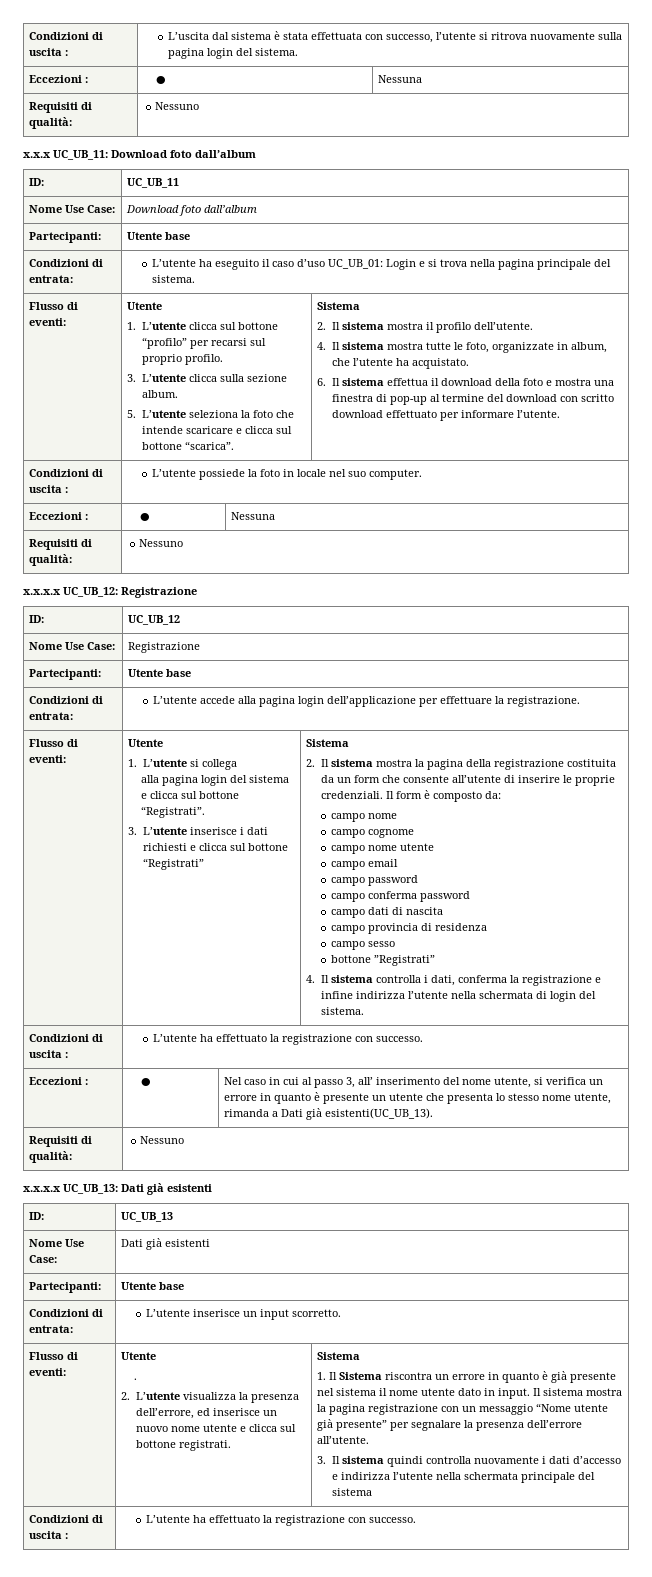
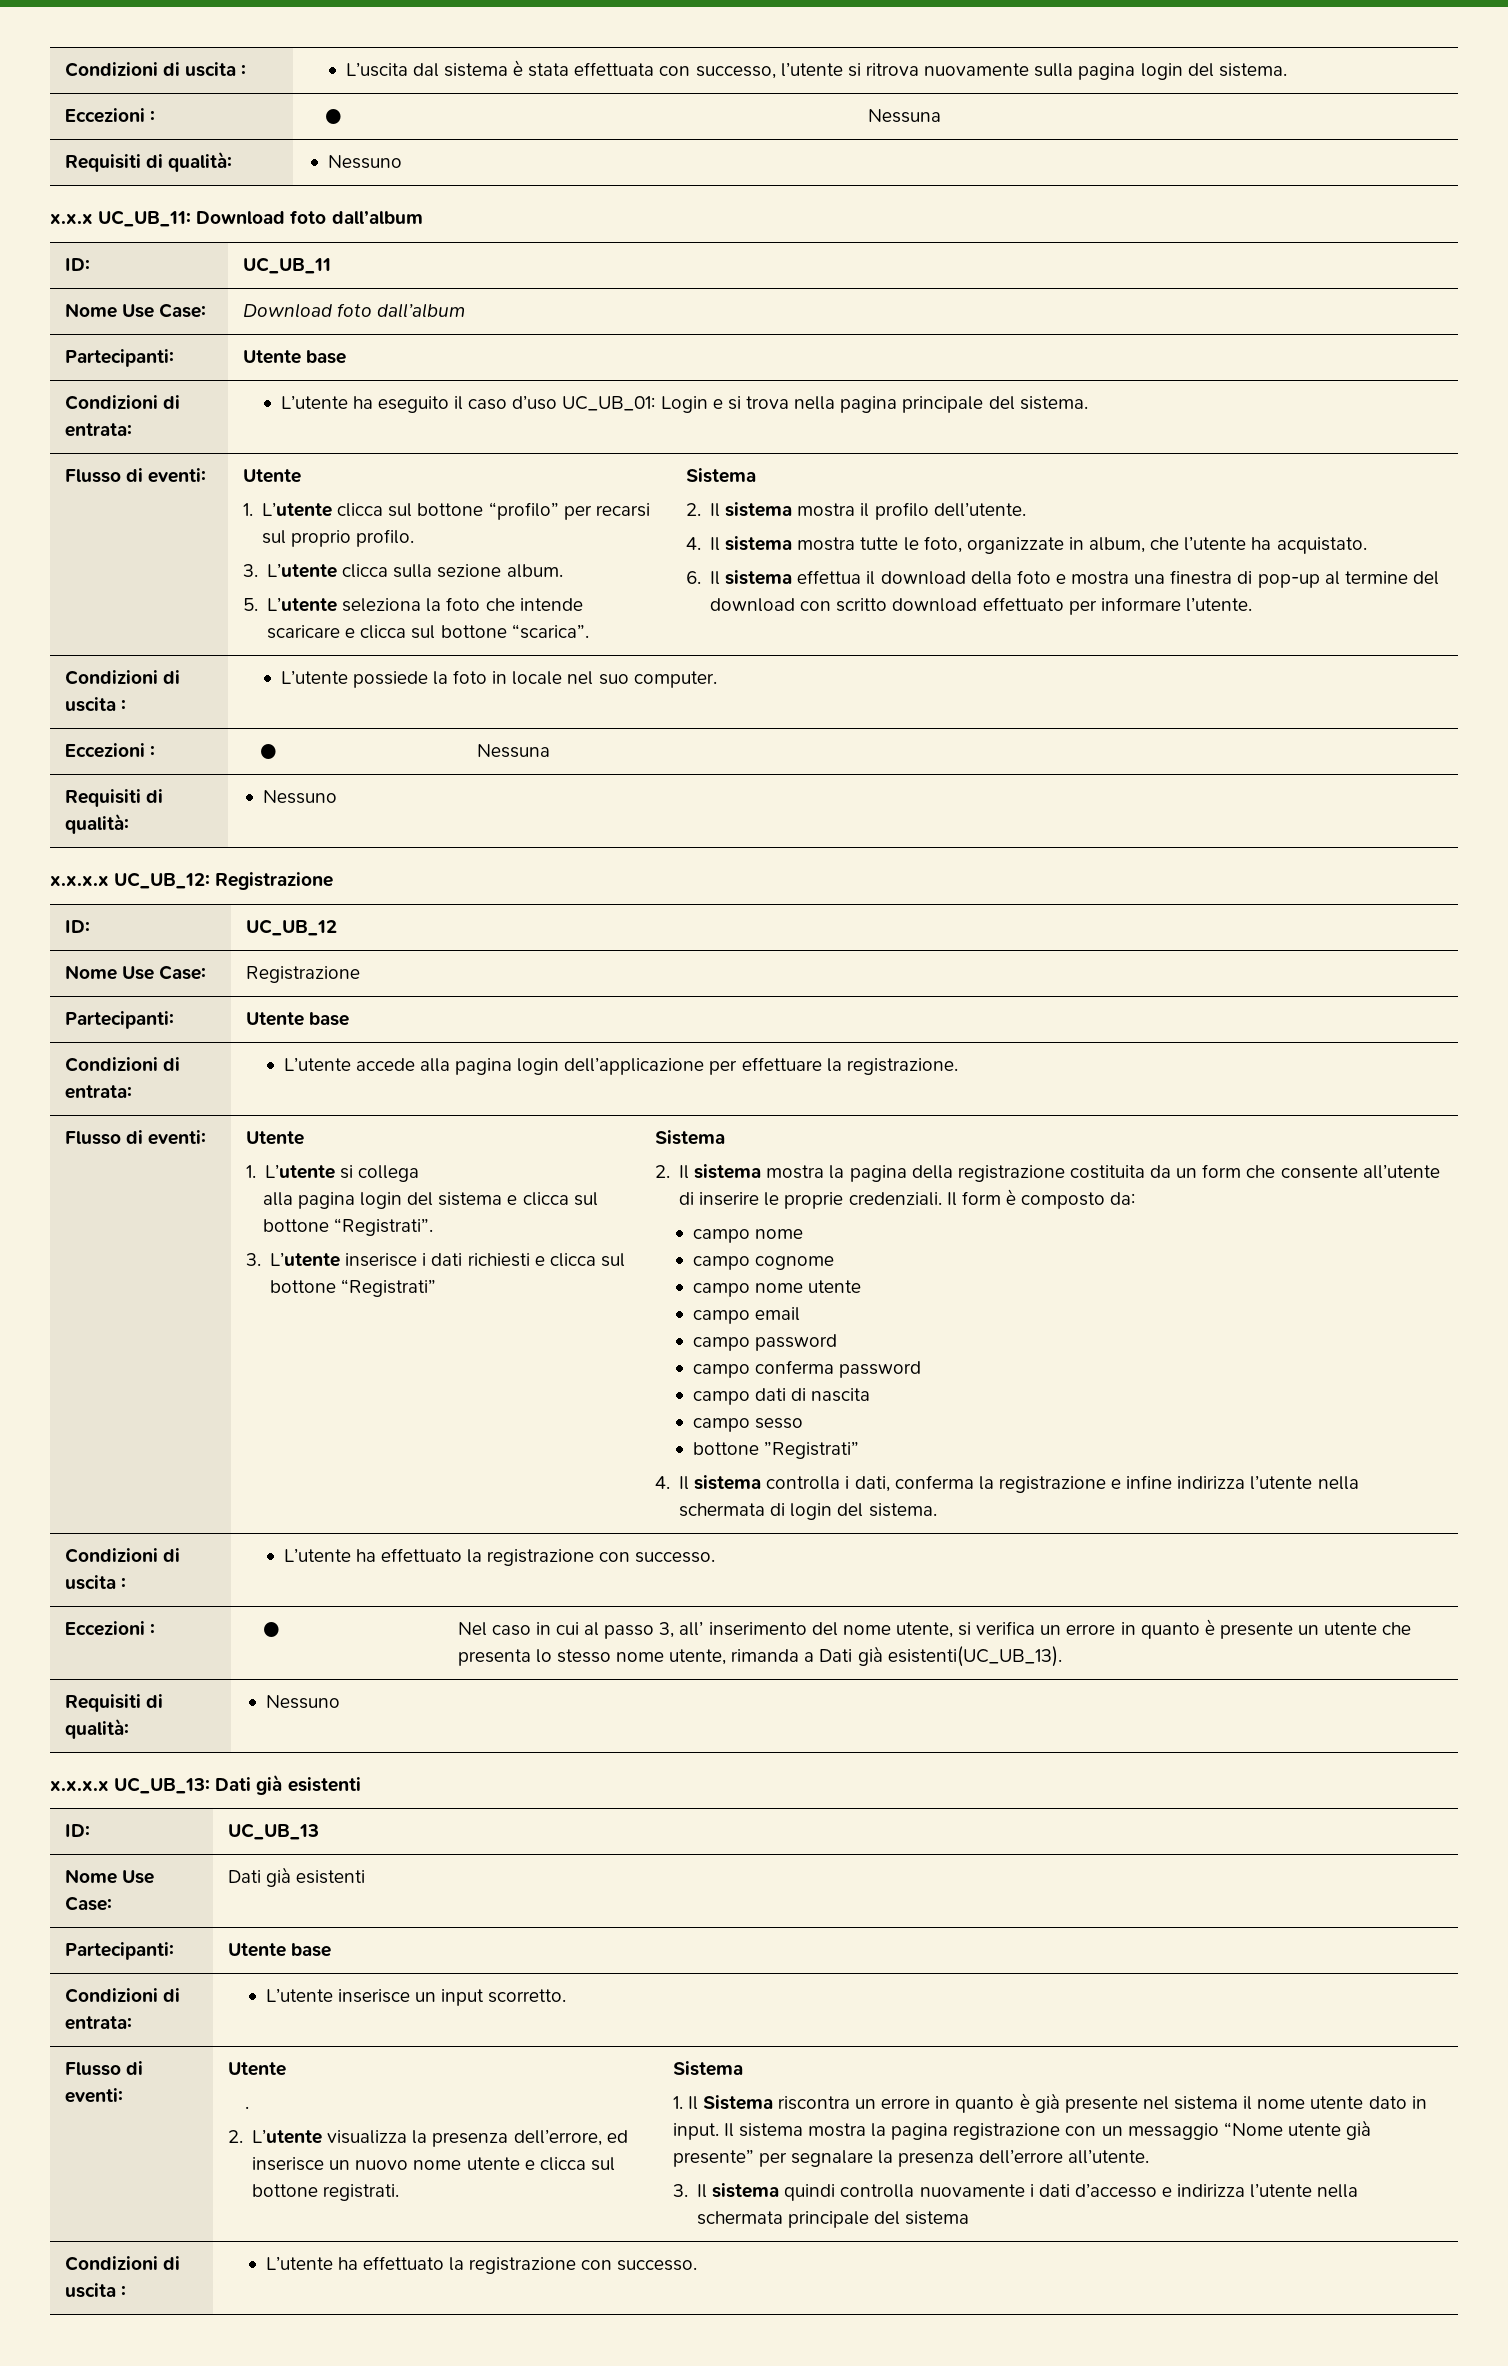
- campo provincia di residenza

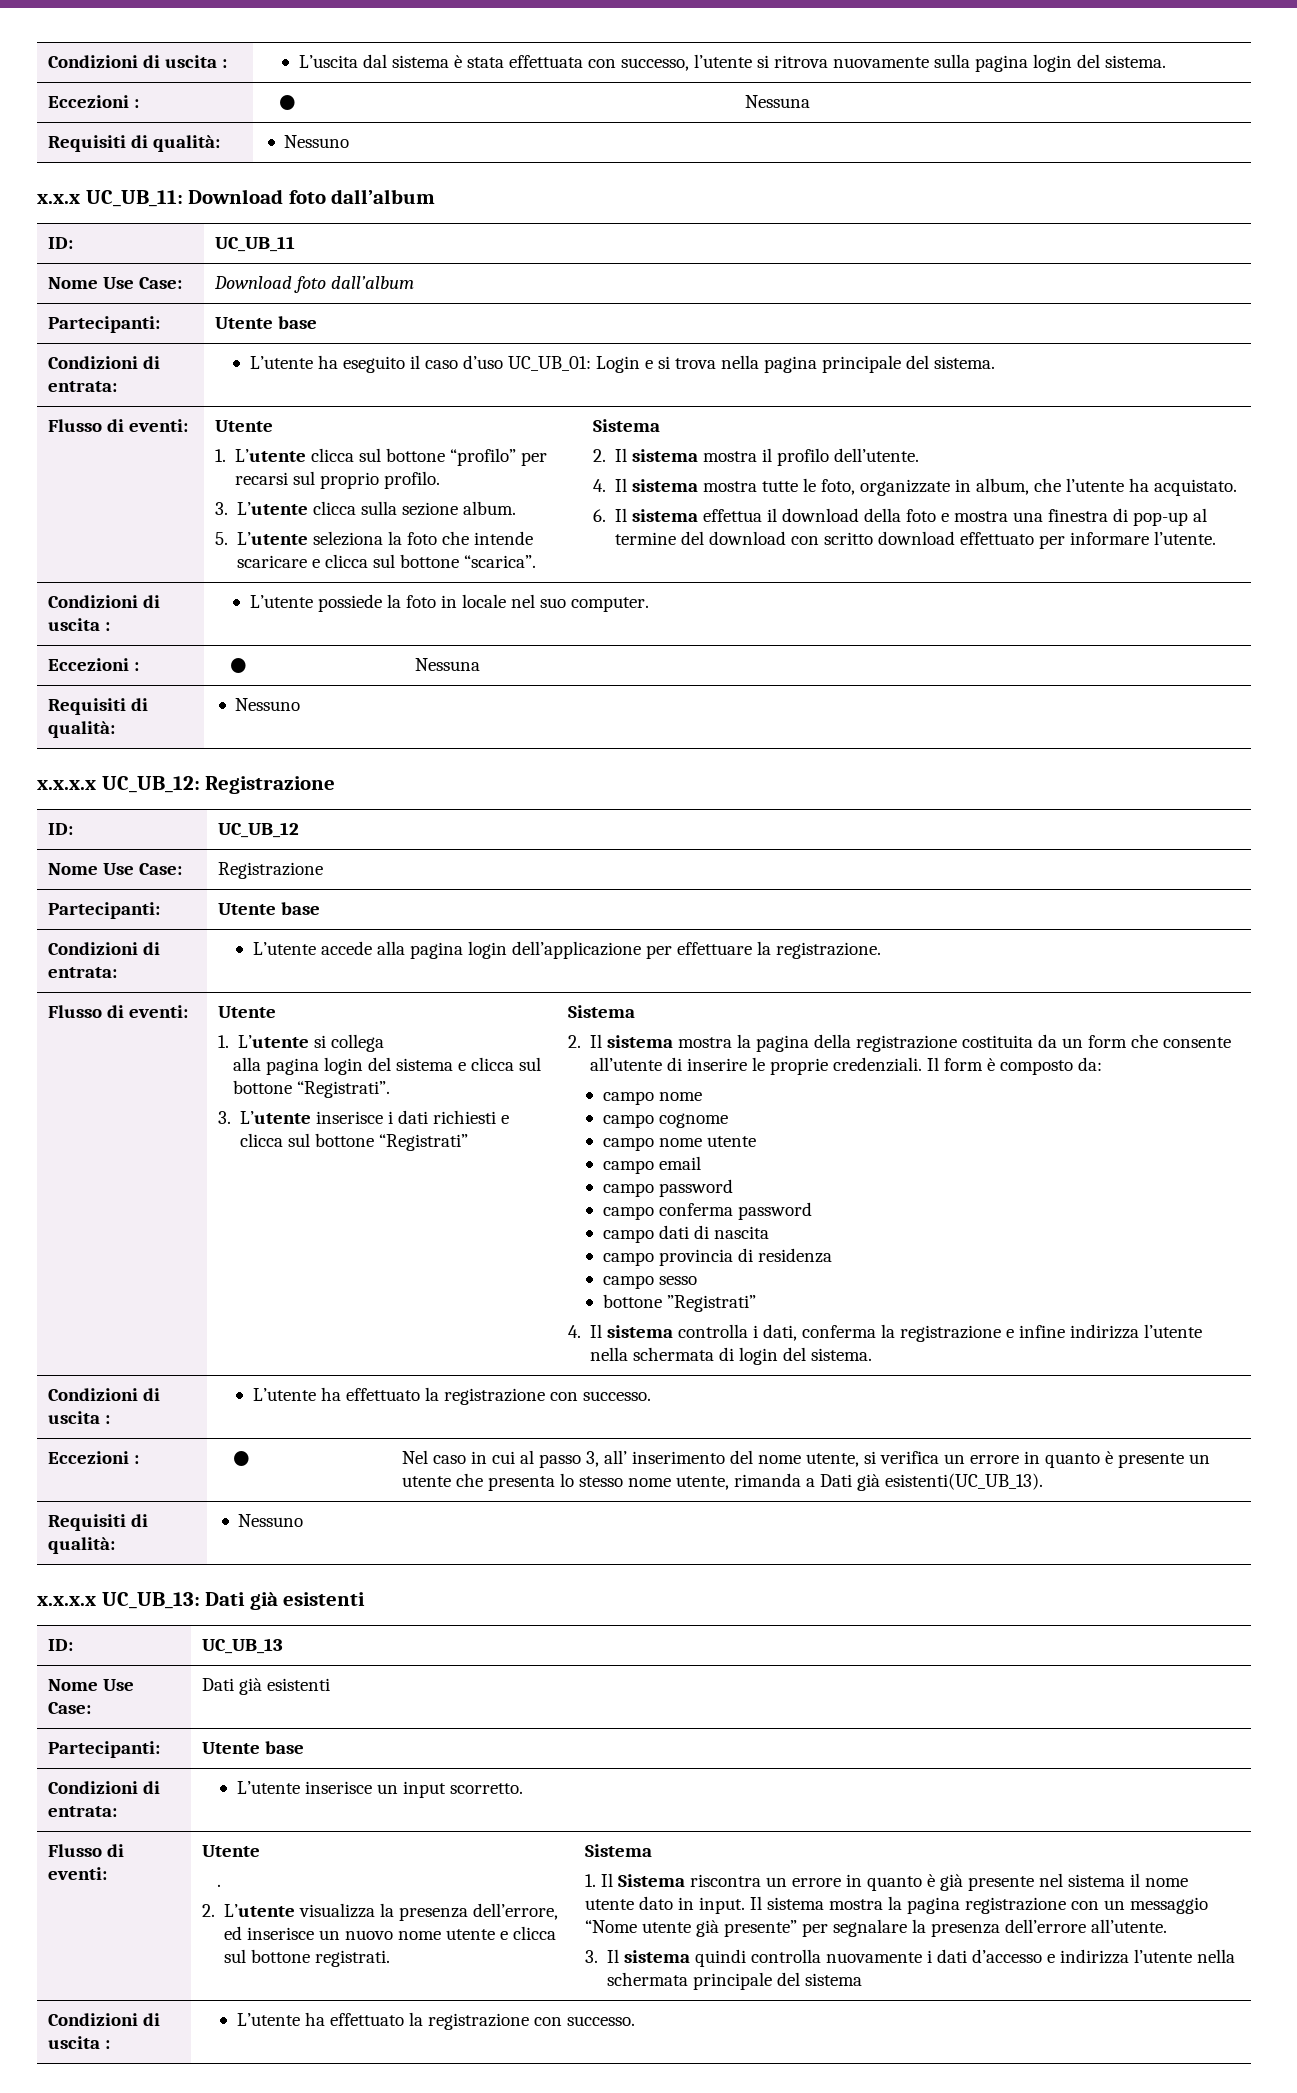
+ campo provincia di residenza

